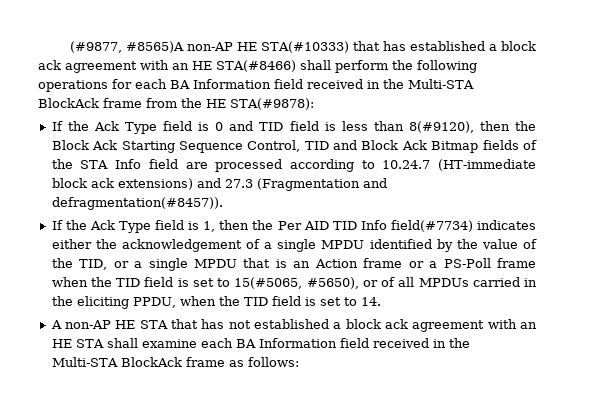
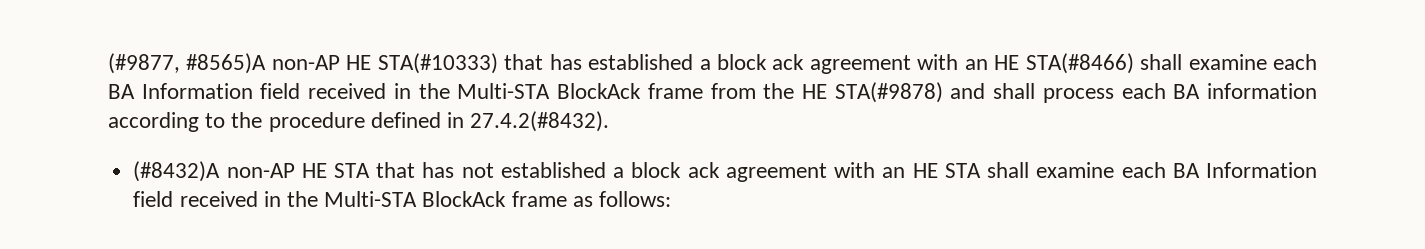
- (#9877, #8565)A non-AP HE STA(#10333) that has established a block ack agreement with an HE STA(#8466) shall perform the following operations for each BA Information field received in the Multi-STA BlockAck frame from the HE STA(#9878):
- If the Ack Type field is 0 and TID field is less than 8(#9120), then the Block Ack Starting Sequence Control, TID and Block Ack Bitmap fields of the STA Info field are processed according to 10.24.7 (HT-immediate block ack extensions) and 27.3 (Fragmentation and defragmentation(#8457)).
- If the Ack Type field is 1, then the Per AID TID Info field(#7734) indicates either the acknowledgement of a single MPDU identified by the value of the TID, or a single MPDU that is an Action frame or a PS-Poll frame when the TID field is set to 15(#5065, #5650), or of all MPDUs carried in the eliciting PPDU, when the TID field is set to 14.
- A non-AP HE STA that has not established a block ack agreement with an HE STA shall examine each BA Information field received in the Multi-STA BlockAck frame as follows:
+ (#9877, #8565)A non-AP HE STA(#10333) that has established a block ack agreement with an HE STA(#8466) shall examine each BA Information field received in the Multi-STA BlockAck frame from the HE STA(#9878) and shall process each BA information according to the procedure defined in 27.4.2(#8432).
+ (#8432)A non-AP HE STA that has not established a block ack agreement with an HE STA shall examine each BA Information field received in the Multi-STA BlockAck frame as follows:

